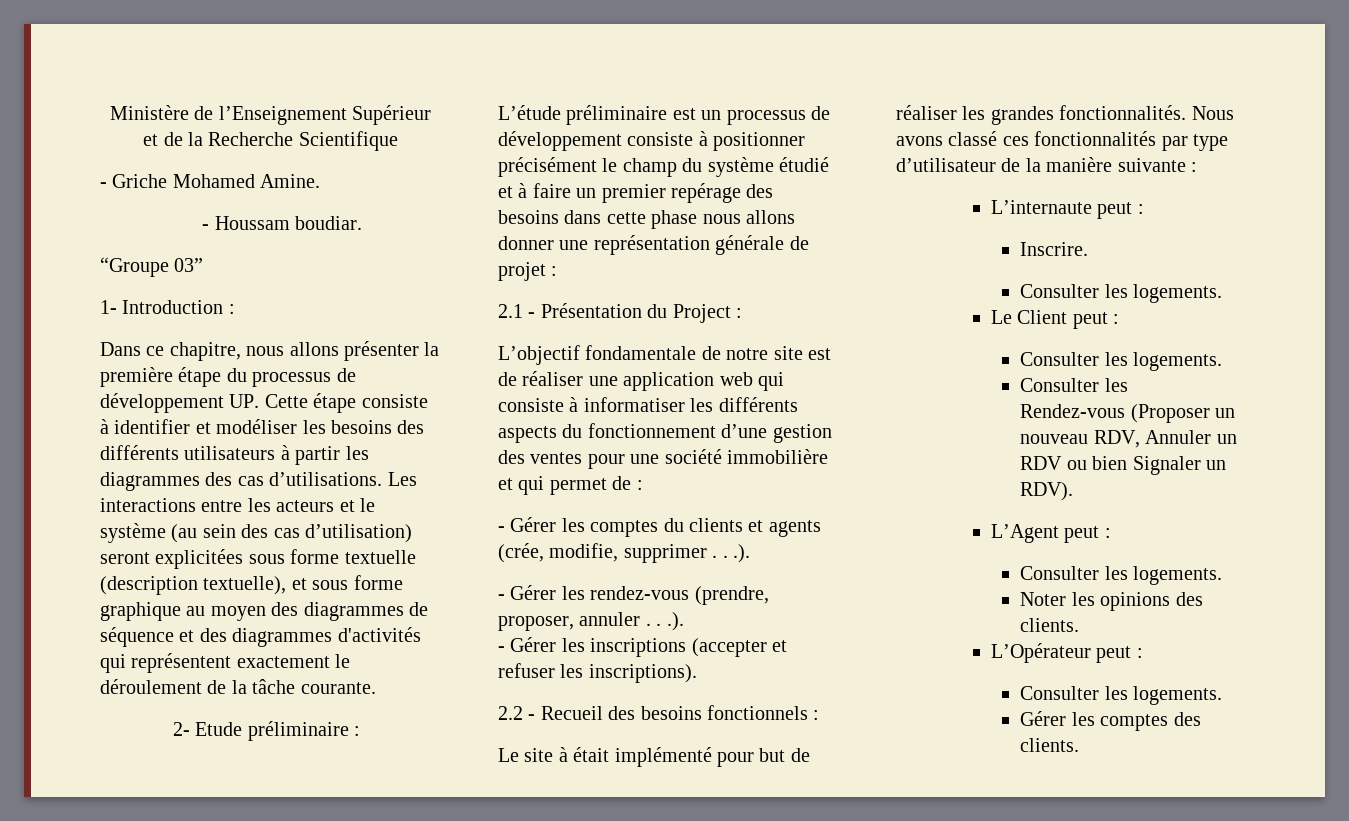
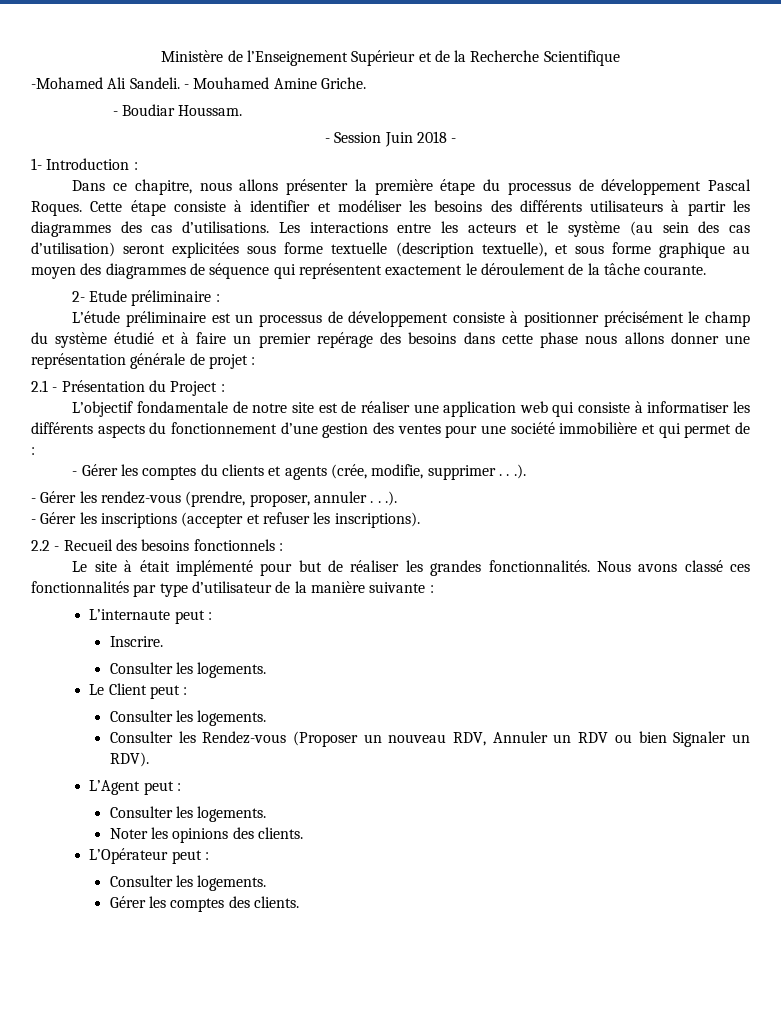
- - Griche Mohamed Amine.
- - Houssam boudiar.
- “Groupe 03”
+ -Mohamed Ali Sandeli. - Mouhamed Amine Griche.
+ - Boudiar Houssam.
+ - Session Juin 2018 -
- Dans ce chapitre, nous allons présenter la première étape du processus de développement UP. Cette étape consiste à identifier et modéliser les besoins des différents utilisateurs à partir les diagrammes des cas d’utilisations.
+ Dans ce chapitre, nous allons présenter la première étape du processus de développement Pascal Roques. Cette étape consiste à identifier et modéliser les besoins des différents utilisateurs à partir les diagrammes des cas d’utilisations.
- Les interactions entre les acteurs et le système (au sein des cas d’utilisation) seront explicitées sous forme textuelle (description textuelle), et sous forme graphique au moyen des diagrammes de séquence et des diagrammes d'activités qui représentent exactement le déroulement de la tâche courante.
+ Les interactions entre les acteurs et le système (au sein des cas d’utilisation) seront explicitées sous forme textuelle (description textuelle), et sous forme graphique au moyen des diagrammes de séquence qui représentent exactement le déroulement de la tâche courante.

